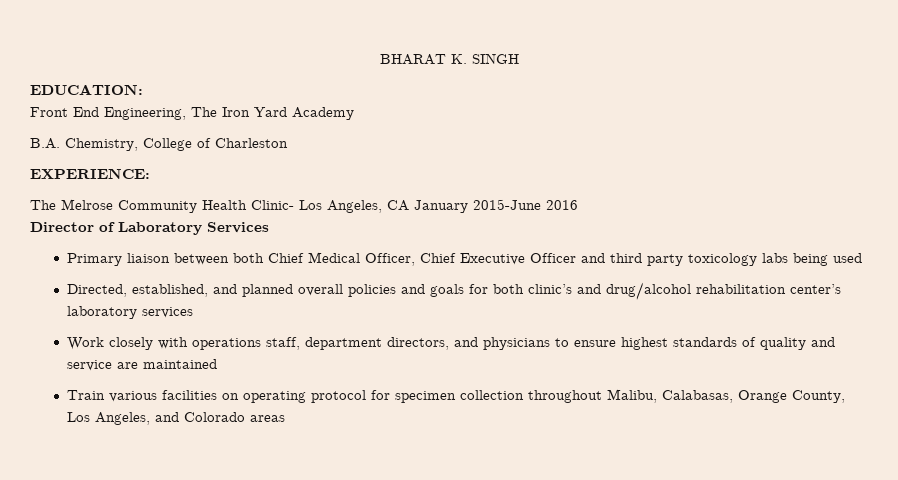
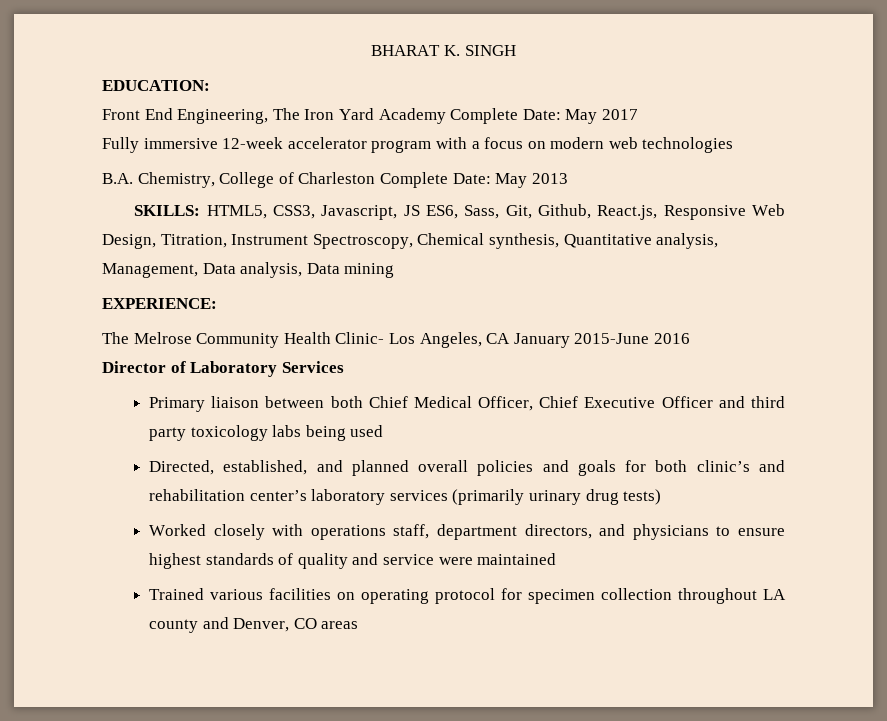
- Front End Engineering, The Iron Yard Academy
+ Front End Engineering, The Iron Yard Academy Complete Date: May 2017
+ Fully immersive 12-week accelerator program with a focus on modern web technologies
- B.A. Chemistry, College of Charleston
+ B.A. Chemistry, College of Charleston Complete Date: May 2013
+ SKILLS: HTML5, CSS3, Javascript, JS ES6, Sass, Git, Github, React.js, Responsive Web Design, Titration, Instrument Spectroscopy, Chemical synthesis, Quantitative analysis, Management, Data analysis, Data mining
- Directed, established, and planned overall policies and goals for both clinic’s and drug/alcohol rehabilitation center’s laboratory services
- Work closely with operations staff, department directors, and physicians to ensure highest standards of quality and service are maintained
+ Directed, established, and planned overall policies and goals for both clinic’s and rehabilitation center’s laboratory services (primarily urinary drug tests)
+ Worked closely with operations staff, department directors, and physicians to ensure highest standards of quality and service were maintained
- Train various facilities on operating protocol for specimen collection throughout Malibu, Calabasas, Orange County, Los Angeles, and Colorado areas
+ Trained various facilities on operating protocol for specimen collection throughout LA county and Denver, CO areas

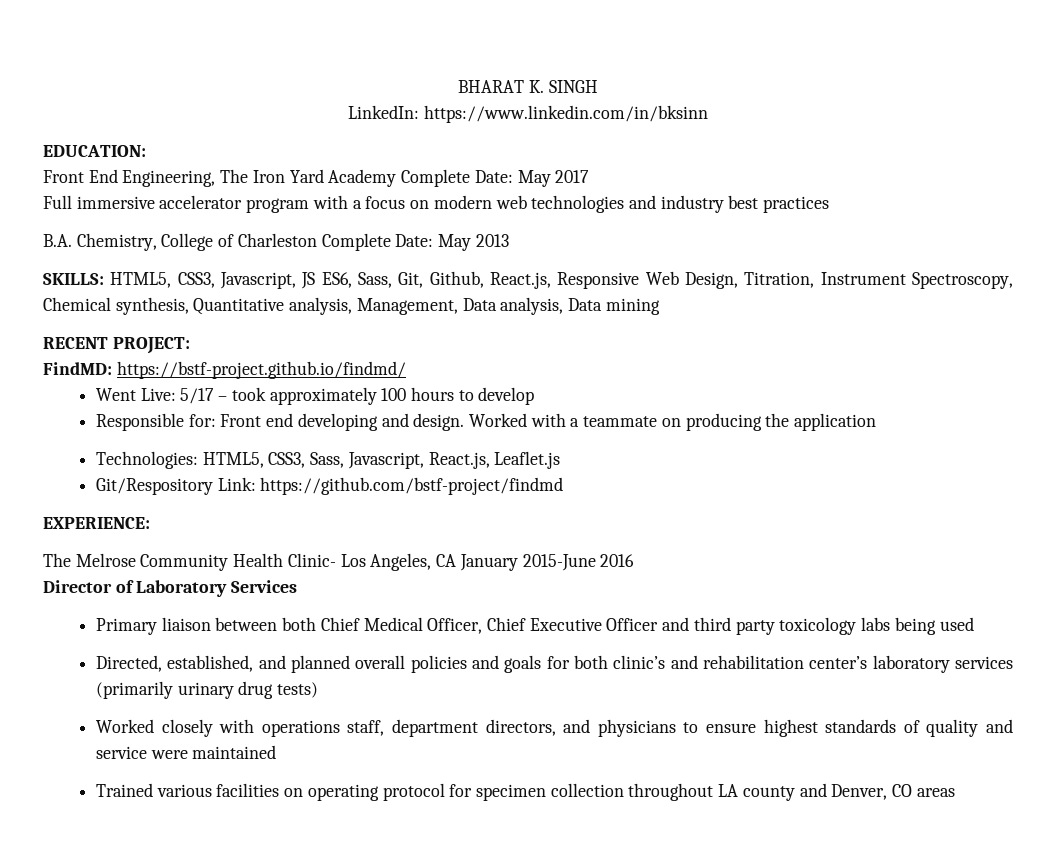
+ LinkedIn: https://www.linkedin.com/in/bksinn
- Fully immersive 12-week accelerator program with a focus on modern web technologies
+ Full immersive accelerator program with a focus on modern web technologies and industry best practices
+ RECENT PROJECT:
+ FindMD: https://bstf-project.github.io/findmd/
+ Went Live: 5/17 – took approximately 100 hours to develop
+ Responsible for: Front end developing and design. Worked with a teammate on producing the application
+ Technologies: HTML5, CSS3, Sass, Javascript, React.js, Leaflet.js
+ Git/Respository Link: https://github.com/bstf-project/findmd

